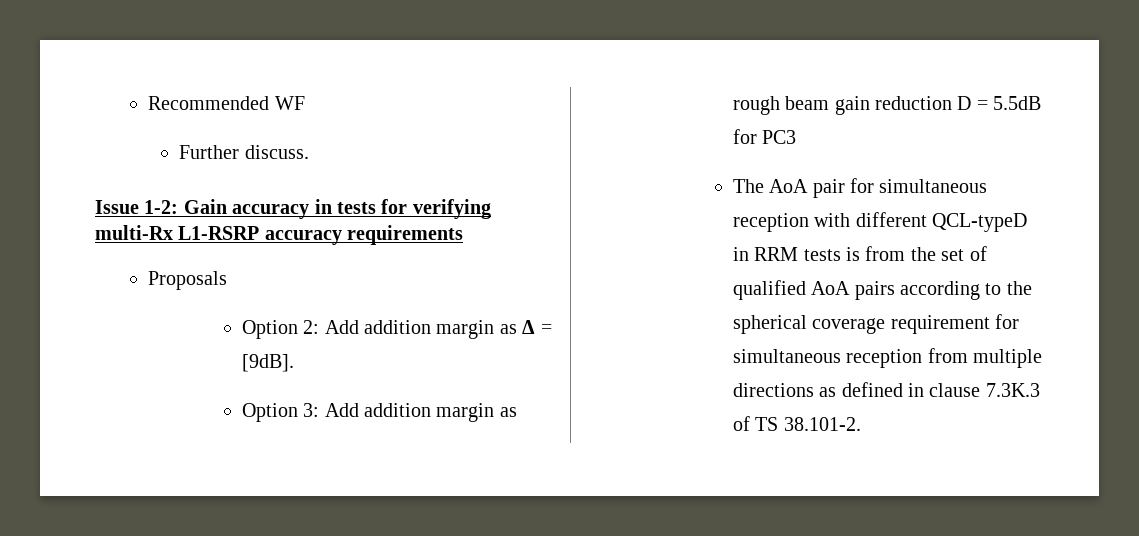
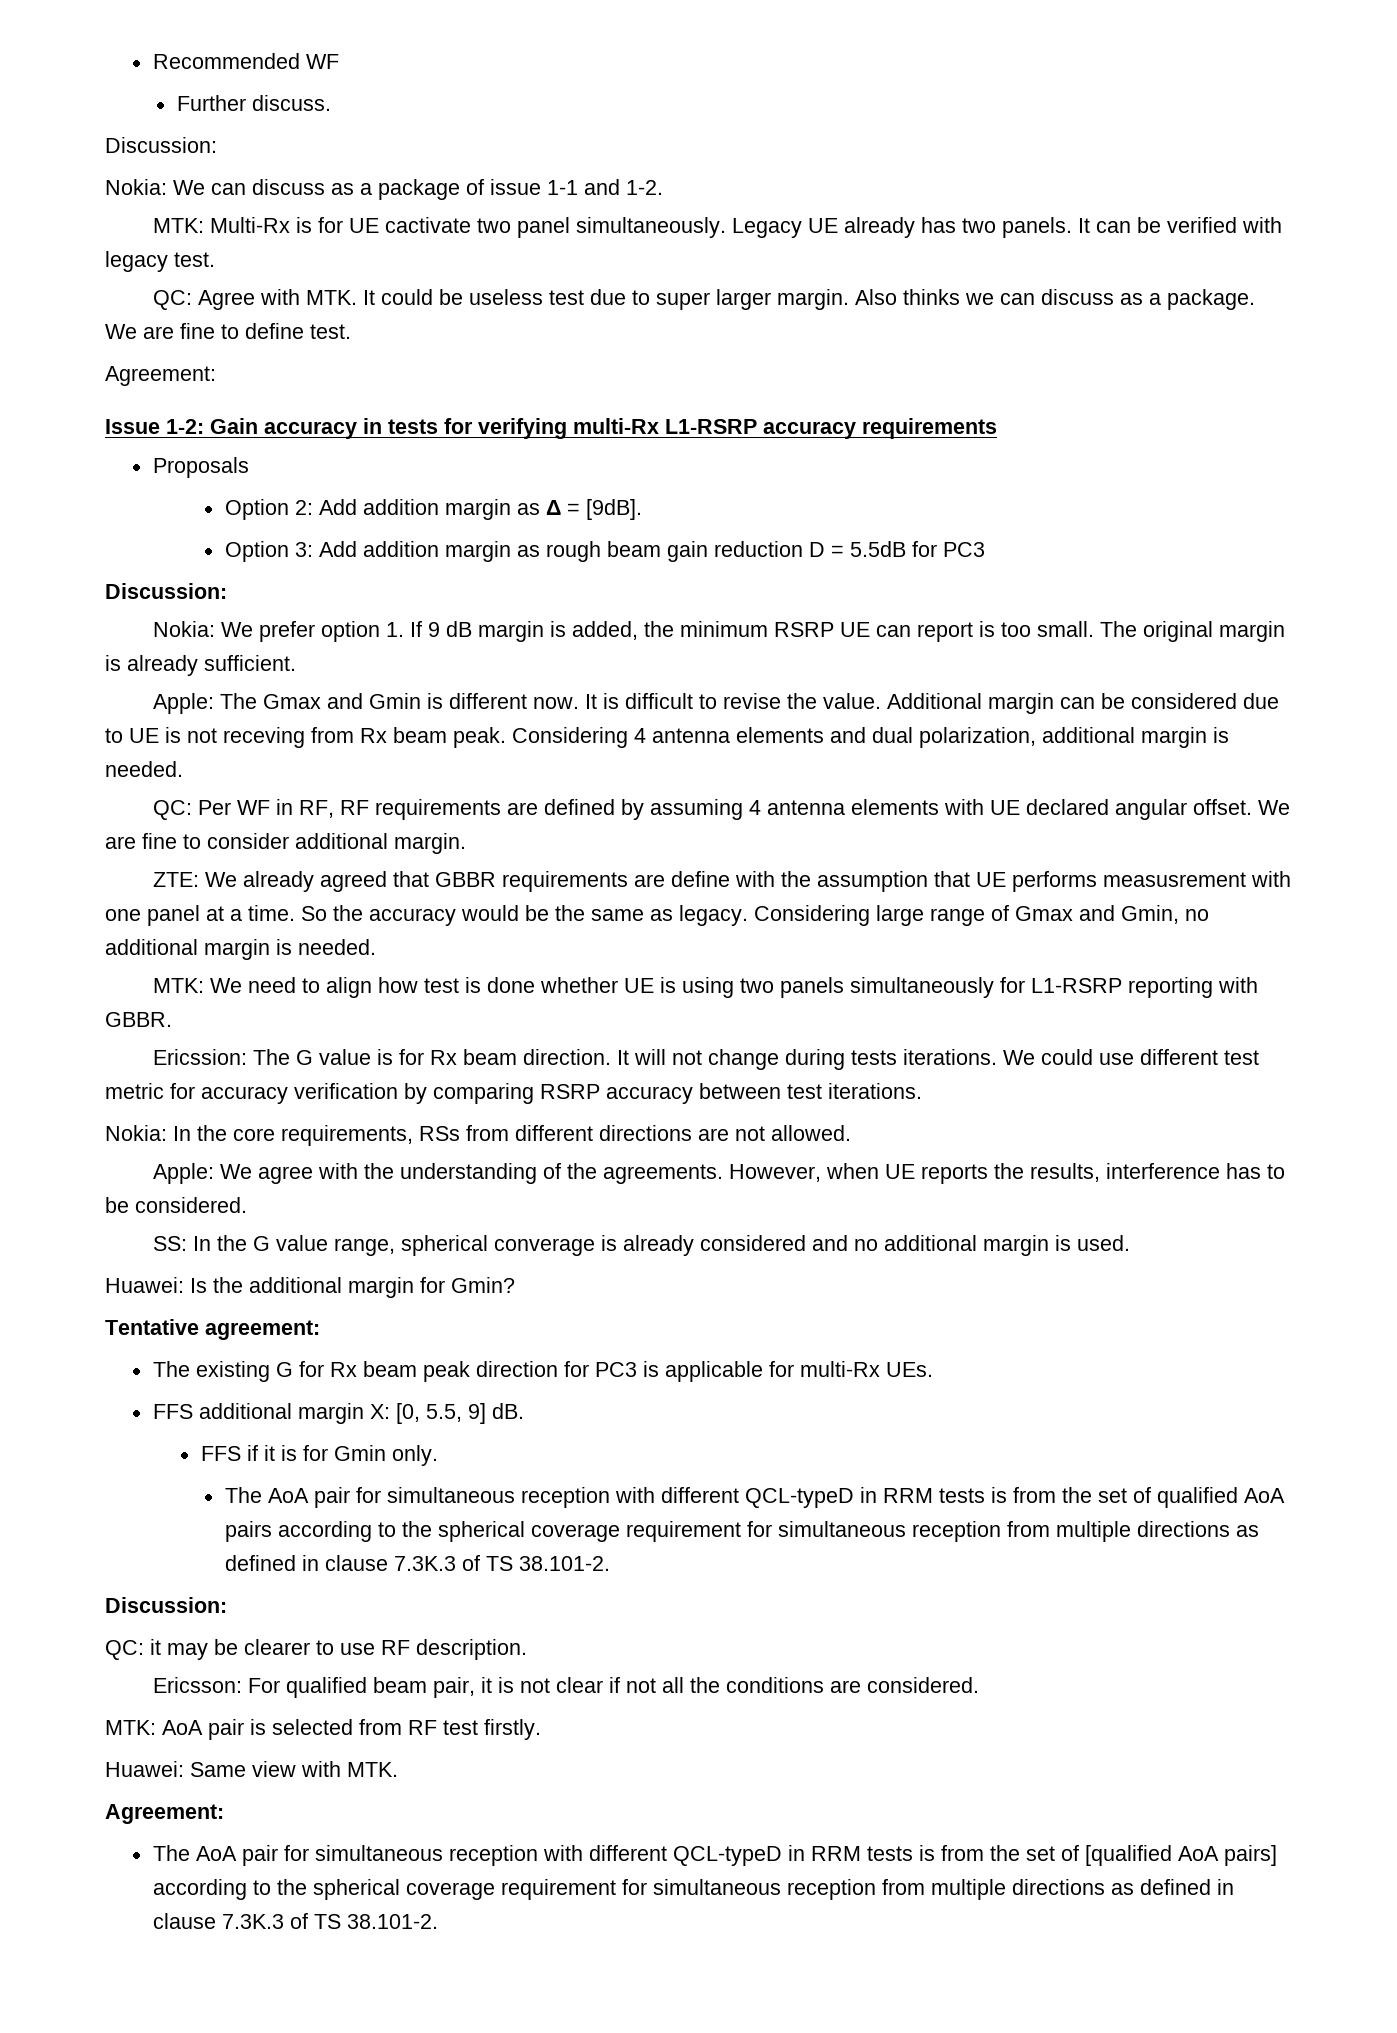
  Further discuss.
+ Discussion:
+ Nokia: We can discuss as a package of issue 1-1 and 1-2.
+ MTK: Multi-Rx is for UE cactivate two panel simultaneously. Legacy UE already has two panels. It can be verified with legacy test.
+ QC: Agree with MTK. It could be useless test due to super larger margin. Also thinks we can discuss as a package. We are fine to define test.
+ Agreement:
  Option 3: Add addition margin as rough beam gain reduction D = 5.5dB for PC3
+ Discussion:
+ Nokia: We prefer option 1. If 9 dB margin is added, the minimum RSRP UE can report is too small. The original margin is already sufficient.
+ Apple: The Gmax and Gmin is different now. It is difficult to revise the value. Additional margin can be considered due to UE is not receving from Rx beam peak. Considering 4 antenna elements and dual polarization, additional margin is needed.
+ QC: Per WF in RF, RF requirements are defined by assuming 4 antenna elements with UE declared angular offset. We are fine to consider additional margin.
+ ZTE: We already agreed that GBBR requirements are define with the assumption that UE performs measusrement with one panel at a time. So the accuracy would be the same as legacy. Considering large range of Gmax and Gmin, no additional margin is needed.
+ MTK: We need to align how test is done whether UE is using two panels simultaneously for L1-RSRP reporting with GBBR.
+ Ericssion: The G value is for Rx beam direction. It will not change during tests iterations. We could use different test metric for accuracy verification by comparing RSRP accuracy between test iterations.
+ Nokia: In the core requirements, RSs from different directions are not allowed.
+ Apple: We agree with the understanding of the agreements. However, when UE reports the results, interference has to be considered.
+ SS: In the G value range, spherical converage is already considered and no additional margin is used.
+ Huawei: Is the additional margin for Gmin?
+ Tentative agreement:
+ The existing G for Rx beam peak direction for PC3 is applicable for multi-Rx UEs.
+ FFS additional margin X: [0, 5.5, 9] dB.
+ FFS if it is for Gmin only.
  The AoA pair for simultaneous reception with different QCL-typeD in RRM tests is from the set of qualified AoA pairs according to the spherical coverage requirement for simultaneous reception from multiple directions as defined in clause 7.3K.3 of TS 38.101-2.
+ Discussion:
+ QC: it may be clearer to use RF description.
+ Ericsson: For qualified beam pair, it is not clear if not all the conditions are considered.
+ MTK: AoA pair is selected from RF test firstly.
+ Huawei: Same view with MTK.
+ Agreement:
+ The AoA pair for simultaneous reception with different QCL-typeD in RRM tests is from the set of [qualified AoA pairs] according to the spherical coverage requirement for simultaneous reception from multiple directions as defined in clause 7.3K.3 of TS 38.101-2.

